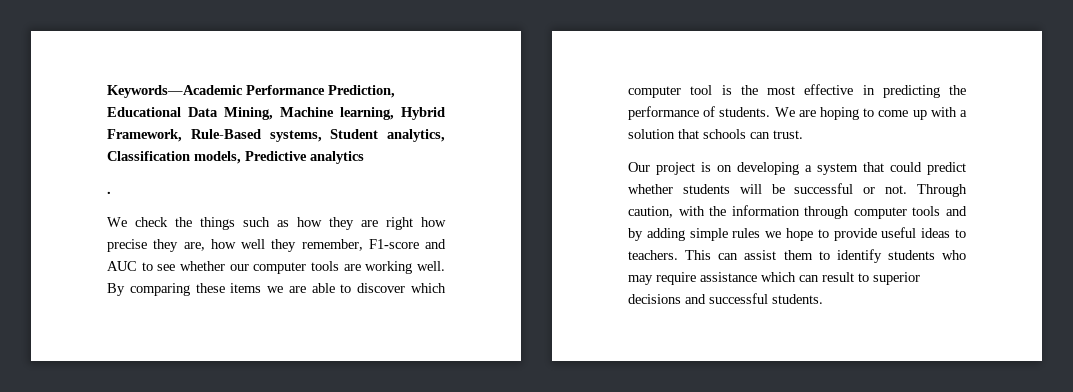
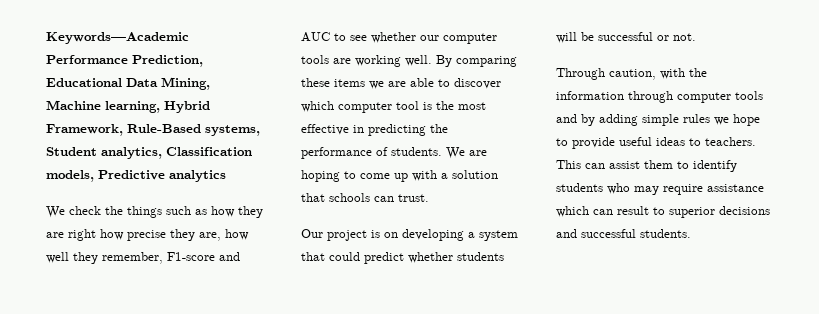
- .
- Our project is on developing a system that could predict whether students will be successful or not. Through caution, with the information through computer tools and by adding simple rules we hope to provide useful ideas to teachers.
+ Our project is on developing a system that could predict whether students will be successful or not.
+ Through caution, with the information through computer tools and by adding simple rules we hope to provide useful ideas to teachers.

